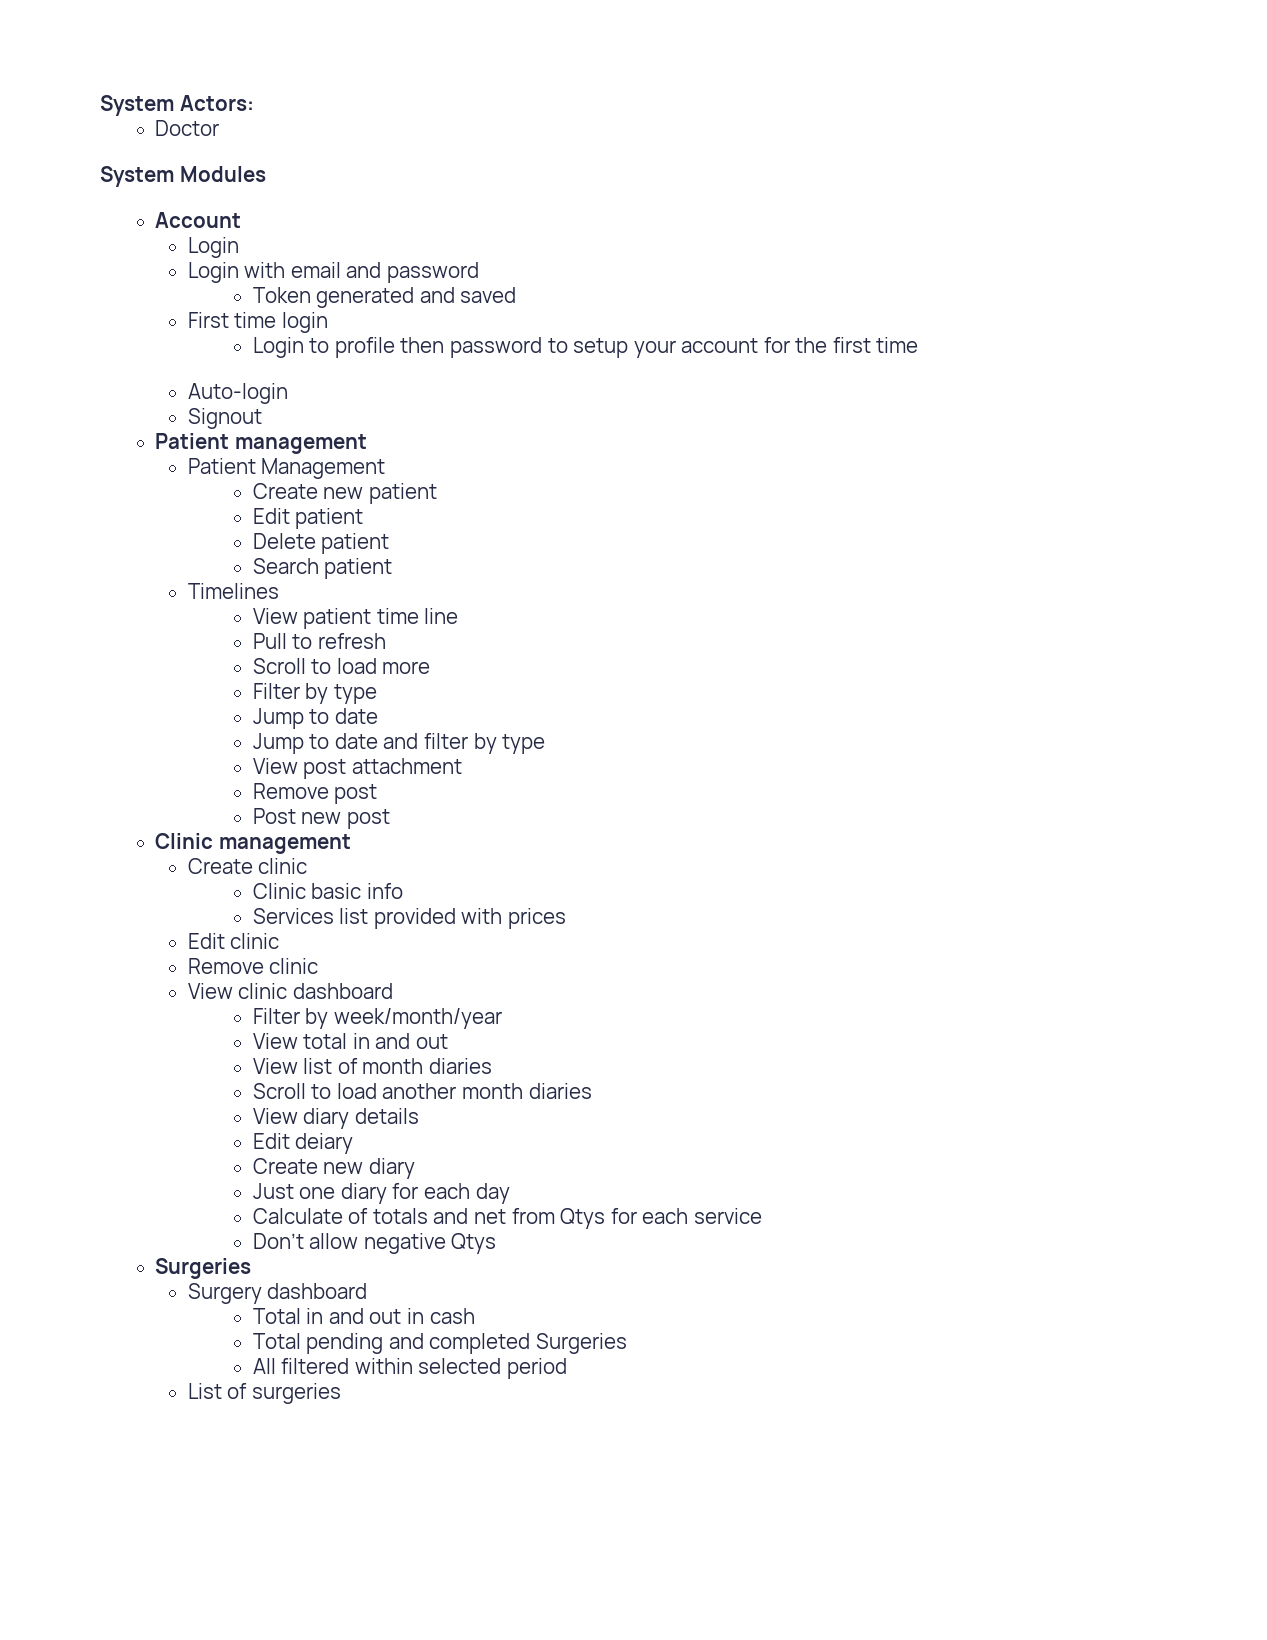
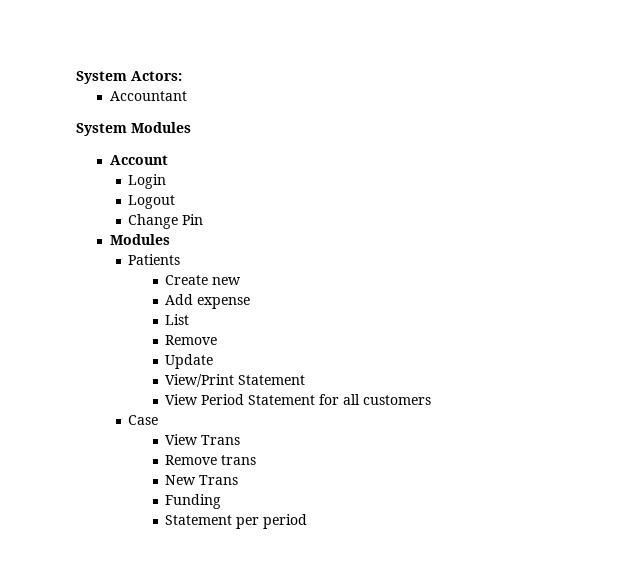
- Doctor
+ Accountant
- Login with email and password
- Token generated and saved
- First time login
- Login to profile then password to setup your account for the first time
- Auto-login
- Signout
- Patient management
- Patient Management
- Create new patient
- Edit patient
- Delete patient
- Search patient
- Timelines
- View patient time line
- Pull to refresh
- Scroll to load more
- Filter by type
- Jump to date
- Jump to date and filter by type
- View post attachment
- Remove post
- Post new post
- Clinic management
- Create clinic
- Clinic basic info
- Services list provided with prices
- Edit clinic
- Remove clinic
- View clinic dashboard
- Filter by week/month/year
- View total in and out
- View list of month diaries
- Scroll to load another month diaries
- View diary details
- Edit deiary
- Create new diary
- Just one diary for each day
- Calculate of totals and net from Qtys for each service
- Don’t allow negative Qtys
- Surgeries
- Surgery dashboard
- Total in and out in cash
- Total pending and completed Surgeries
- All filtered within selected period
- List of surgeries
+ Logout
+ Change Pin
+ Modules
+ Patients
+ Create new
+ Add expense
+ List
+ Remove
+ Update
+ View/Print Statement
+ View Period Statement for all customers
+ Case
+ View Trans
+ Remove trans
+ New Trans
+ Funding
+ Statement per period

